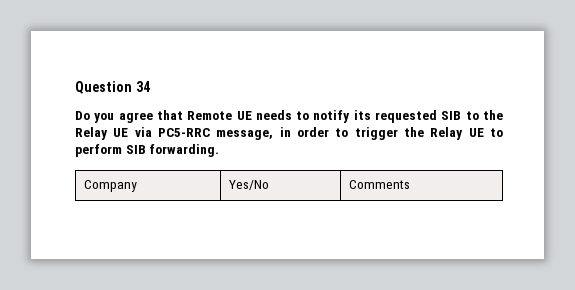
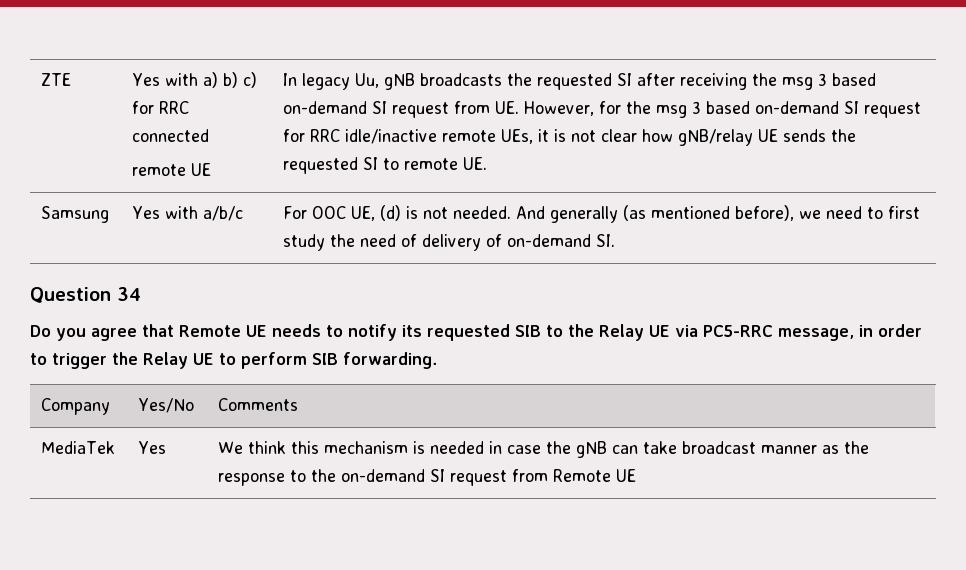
+ ZTE | Yes with a) b) c) for RRC connected
+ remote UE | In legacy Uu, gNB broadcasts the requested SI after receiving the msg 3 based on-demand SI request from UE. However, for the msg 3 based on-demand SI request for RRC idle/inactive remote UEs, it is not clear how gNB/relay UE sends the requested SI to remote UE.
+ Samsung | Yes with a/b/c | For OOC UE, (d) is not needed. And generally (as mentioned before), we need to first study the need of delivery of on-demand SI.
+ MediaTek | Yes | We think this mechanism is needed in case the gNB can take broadcast manner as the response to the on-demand SI request from Remote UE

